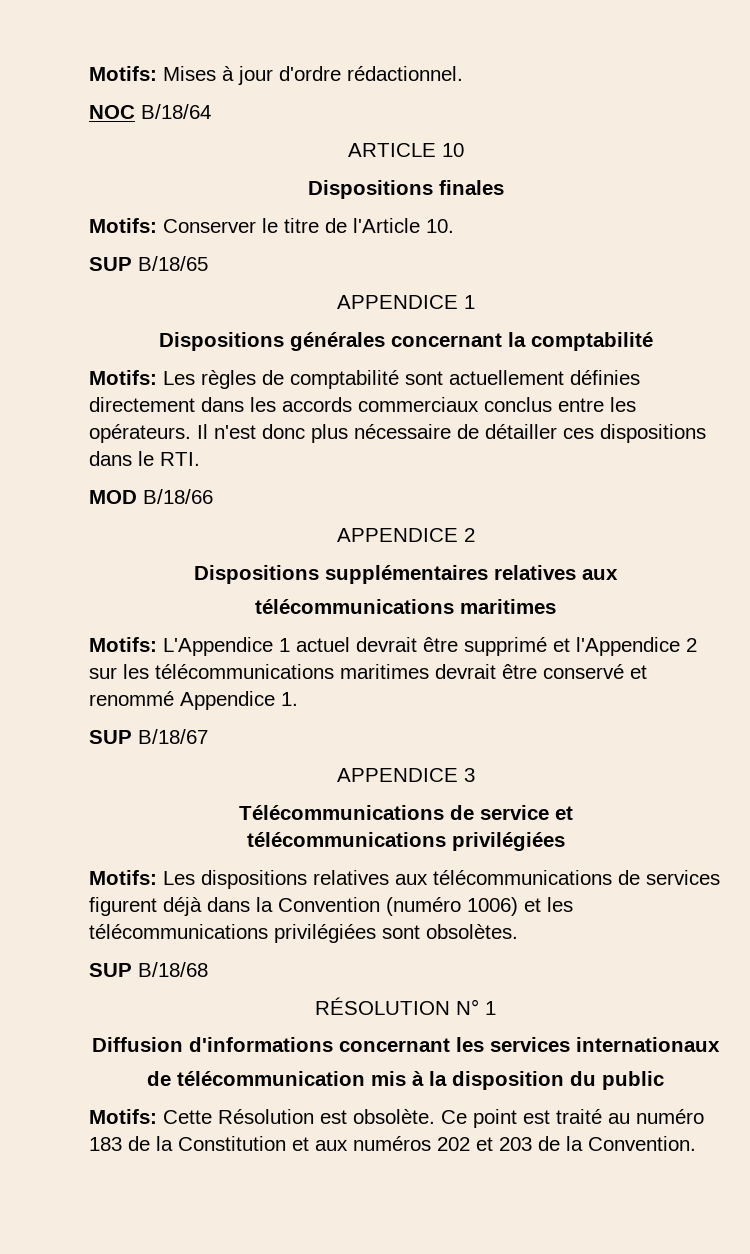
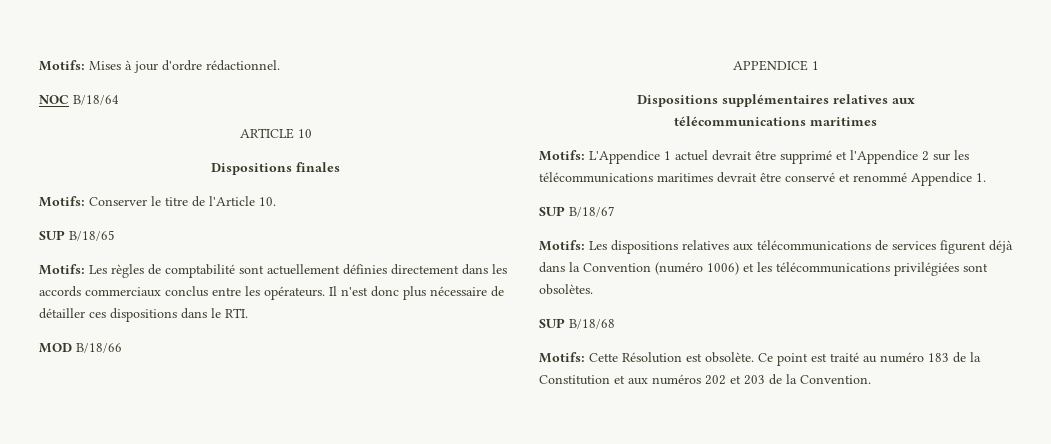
- APPENDICE 1
- Dispositions générales concernant la comptabilité
- APPENDICE 2
+ APPENDICE 1
- APPENDICE 3
- Télécommunications de service et
- télécommunications privilégiées
- RÉSOLUTION N° 1
- Diffusion d'informations concernant les services internationaux
- de télécommunication mis à la disposition du public

